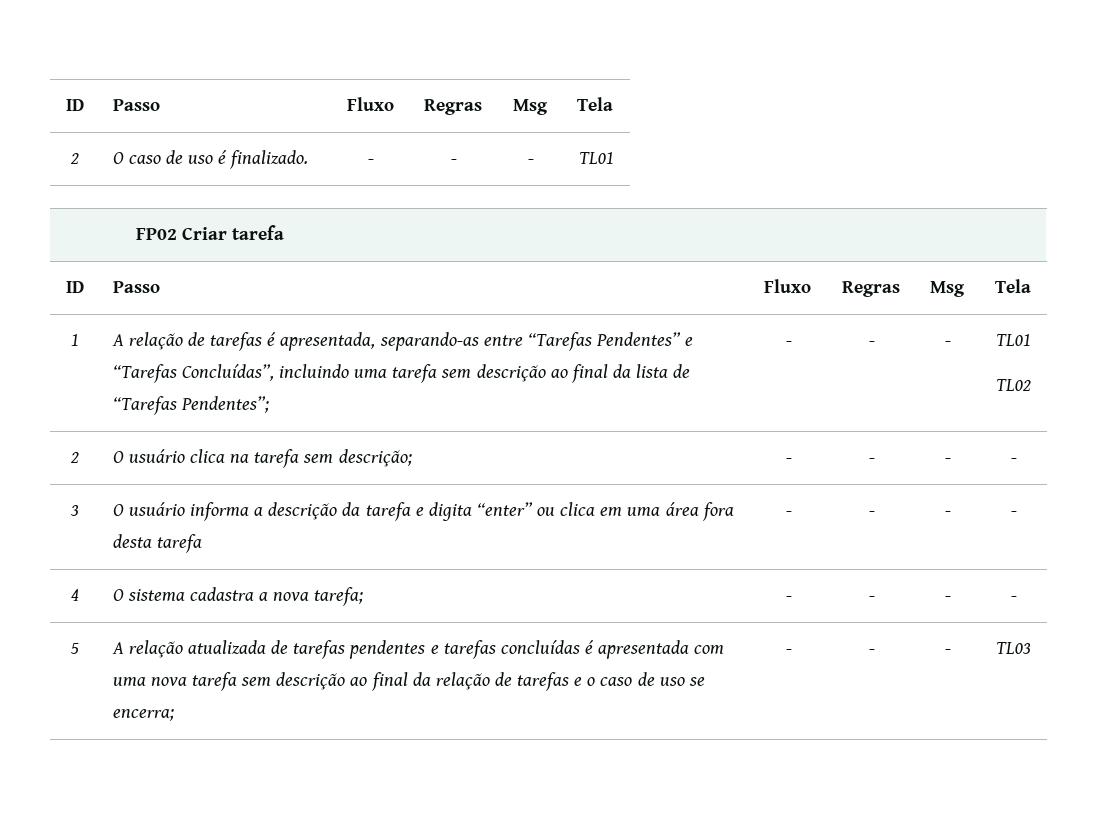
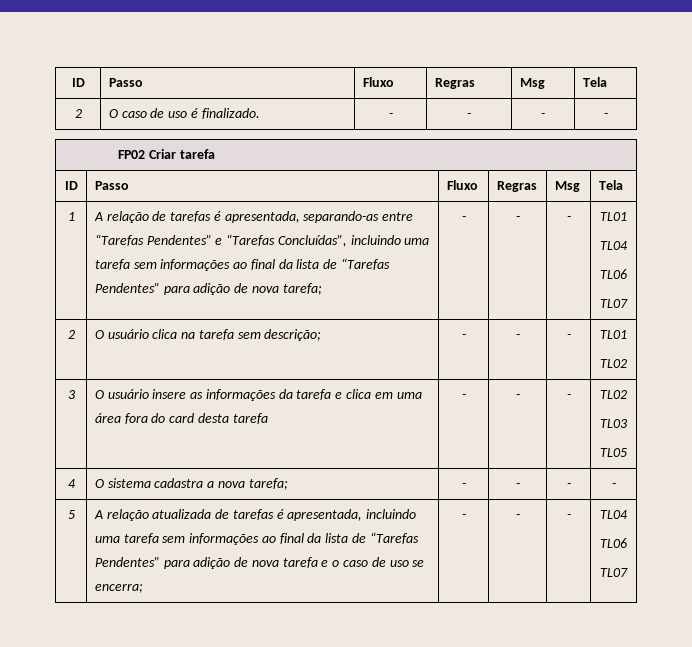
- 2 | O caso de uso é finalizado. | - | - | - | TL01
+ 2 | O caso de uso é finalizado. | - | - | - | -
- 1 | A relação de tarefas é apresentada, separando-as entre “Tarefas Pendentes” e “Tarefas Concluídas”, incluindo uma tarefa sem descrição ao final da lista de “Tarefas Pendentes”; | - | - | - | TL01
- TL02
+ 1 | A relação de tarefas é apresentada, separando-as entre “Tarefas Pendentes” e “Tarefas Concluídas”, incluindo uma tarefa sem informações ao final da lista de “Tarefas Pendentes” para adição de nova tarefa; | - | - | - | TL01
+ TL04
+ TL06
+ TL07
- 2 | O usuário clica na tarefa sem descrição; | - | - | - | -
+ 2 | O usuário clica na tarefa sem descrição; | - | - | - | TL01
+ TL02
- 3 | O usuário informa a descrição da tarefa e digita “enter” ou clica em uma área fora desta tarefa | - | - | - | -
+ 3 | O usuário insere as informações da tarefa e clica em uma área fora do card desta tarefa | - | - | - | TL02
+ TL03
+ TL05
- 5 | A relação atualizada de tarefas pendentes e tarefas concluídas é apresentada com uma nova tarefa sem descrição ao final da relação de tarefas e o caso de uso se encerra; | - | - | - | TL03
+ 5 | A relação atualizada de tarefas é apresentada, incluindo uma tarefa sem informações ao final da lista de “Tarefas Pendentes” para adição de nova tarefa e o caso de uso se encerra; | - | - | - | TL04
+ TL06
+ TL07

